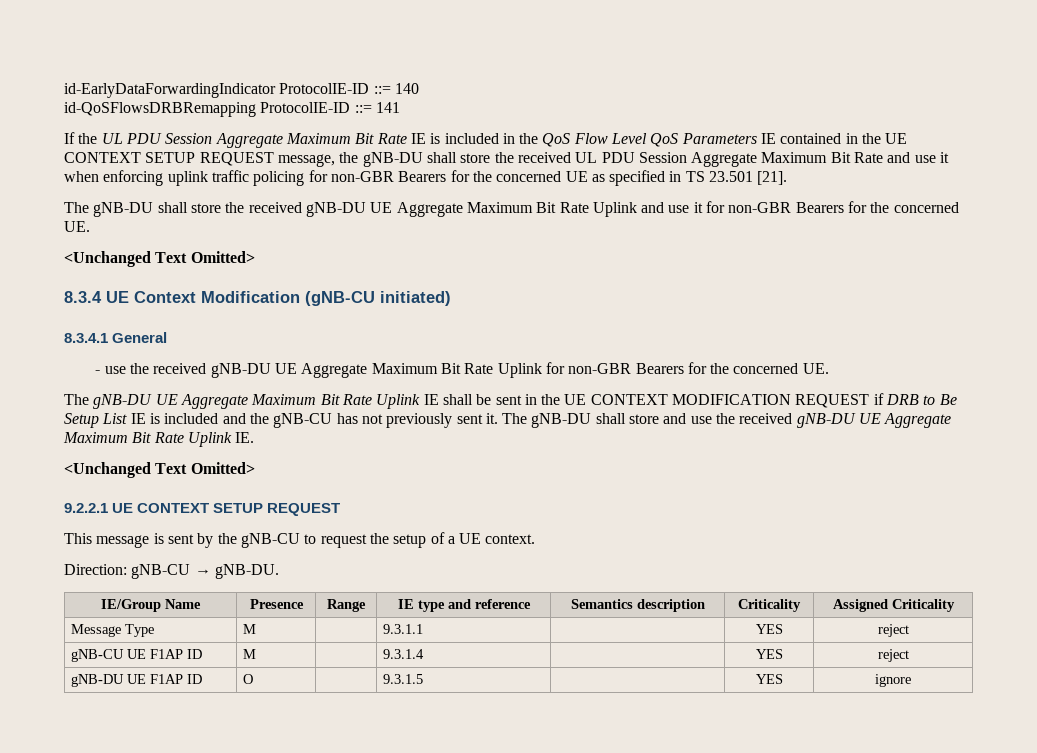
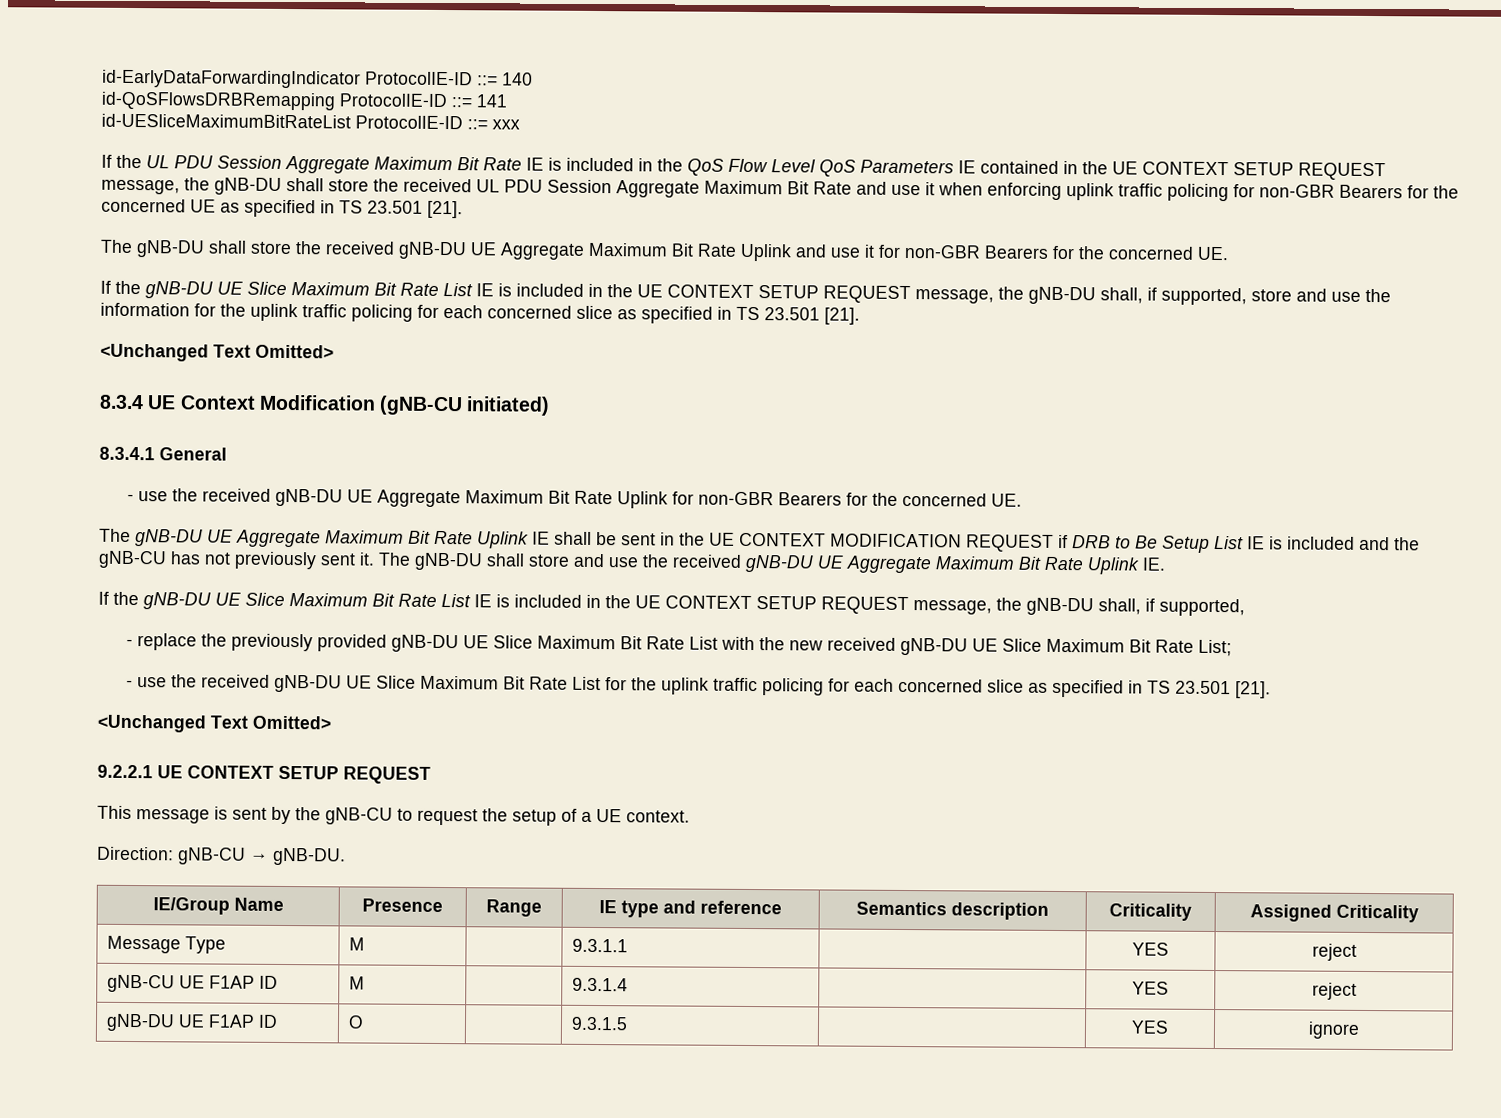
+ id-UESliceMaximumBitRateList ProtocolIE-ID ::= xxx
+ If the gNB-DU UE Slice Maximum Bit Rate List IE is included in the UE CONTEXT SETUP REQUEST message, the gNB-DU shall, if supported, store and use the information for the uplink traffic policing for each concerned slice as specified in TS 23.501 [21].
  The gNB-DU shall store and use the received gNB-DU UE Aggregate Maximum Bit Rate Uplink IE.
+ If the gNB-DU UE Slice Maximum Bit Rate List IE is included in the UE CONTEXT SETUP REQUEST message, the gNB-DU shall, if supported,
+ - replace the previously provided gNB-DU UE Slice Maximum Bit Rate List with the new received gNB-DU UE Slice Maximum Bit Rate List;
+ - use the received gNB-DU UE Slice Maximum Bit Rate List for the uplink traffic policing for each concerned slice as specified in TS 23.501 [21].

